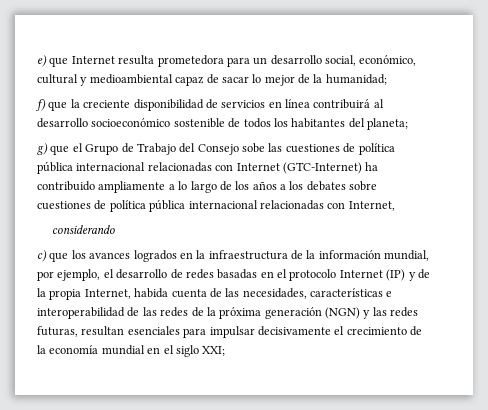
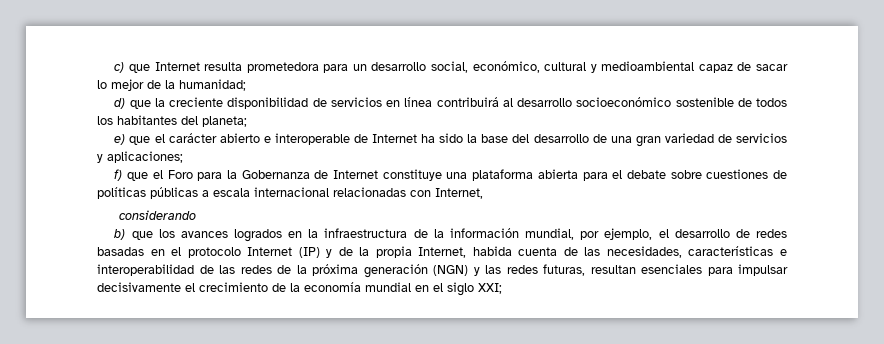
- e) que Internet resulta prometedora para un desarrollo social, económico, cultural y medioambiental capaz de sacar lo mejor de la humanidad;
+ c) que Internet resulta prometedora para un desarrollo social, económico, cultural y medioambiental capaz de sacar lo mejor de la humanidad;
- f) que la creciente disponibilidad de servicios en línea contribuirá al desarrollo socioeconómico sostenible de todos los habitantes del planeta;
+ d) que la creciente disponibilidad de servicios en línea contribuirá al desarrollo socioeconómico sostenible de todos los habitantes del planeta;
- g) que el Grupo de Trabajo del Consejo sobe las cuestiones de política pública internacional relacionadas con Internet (GTC-Internet) ha contribuido ampliamente a lo largo de los años a los debates sobre cuestiones de política pública internacional relacionadas con Internet,
+ e) que el carácter abierto e interoperable de Internet ha sido la base del desarrollo de una gran variedad de servicios y aplicaciones;
+ f) que el Foro para la Gobernanza de Internet constituye una plataforma abierta para el debate sobre cuestiones de políticas públicas a escala internacional relacionadas con Internet,
- c) que los avances logrados en la infraestructura de la información mundial, por ejemplo, el desarrollo de redes basadas en el protocolo Internet (IP) y de la propia Internet, habida cuenta de las necesidades, características e interoperabilidad de las redes de la próxima generación (NGN) y las redes futuras, resultan esenciales para impulsar decisivamente el crecimiento de la economía mundial en el siglo XXI;
+ b) que los avances logrados en la infraestructura de la información mundial, por ejemplo, el desarrollo de redes basadas en el protocolo Internet (IP) y de la propia Internet, habida cuenta de las necesidades, características e interoperabilidad de las redes de la próxima generación (NGN) y las redes futuras, resultan esenciales para impulsar decisivamente el crecimiento de la economía mundial en el siglo XXI;

